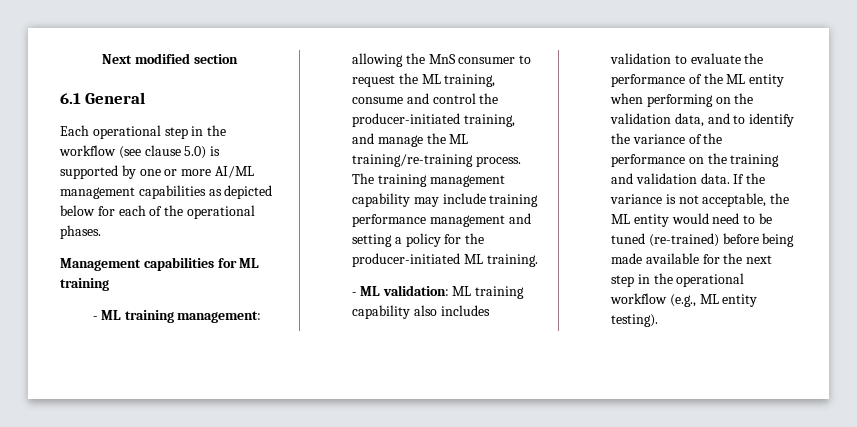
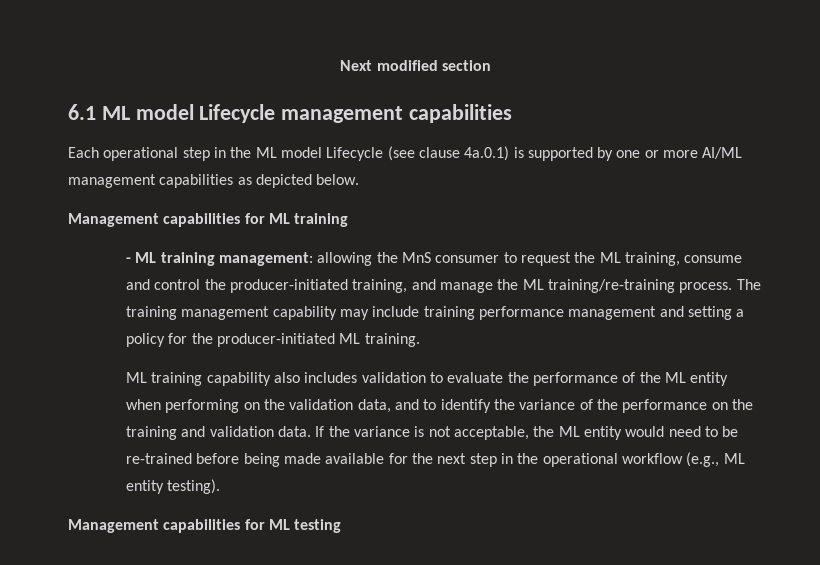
- 6.1 General
+ 6.1 ML model Lifecycle management capabilities
- Each operational step in the workflow (see clause 5.0) is supported by one or more AI/ML management capabilities as depicted below for each of the operational phases.
+ Each operational step in the ML model Lifecycle (see clause 4a.0.1) is supported by one or more AI/ML management capabilities as depicted below.
- - ML validation: ML training capability also includes validation to evaluate the performance of the ML entity when performing on the validation data, and to identify the variance of the performance on the training and validation data.
+ ML training capability also includes validation to evaluate the performance of the ML entity when performing on the validation data, and to identify the variance of the performance on the training and validation data.
- If the variance is not acceptable, the ML entity would need to be tuned (re-trained) before being made available for the next step in the operational workflow (e.g., ML entity testing).
+ If the variance is not acceptable, the ML entity would need to be re-trained before being made available for the next step in the operational workflow (e.g., ML entity testing).
+ Management capabilities for ML testing

